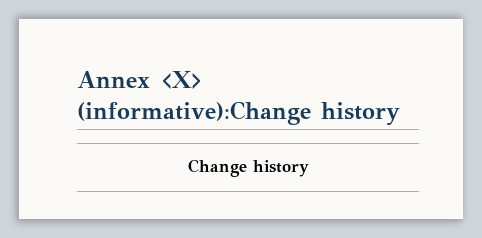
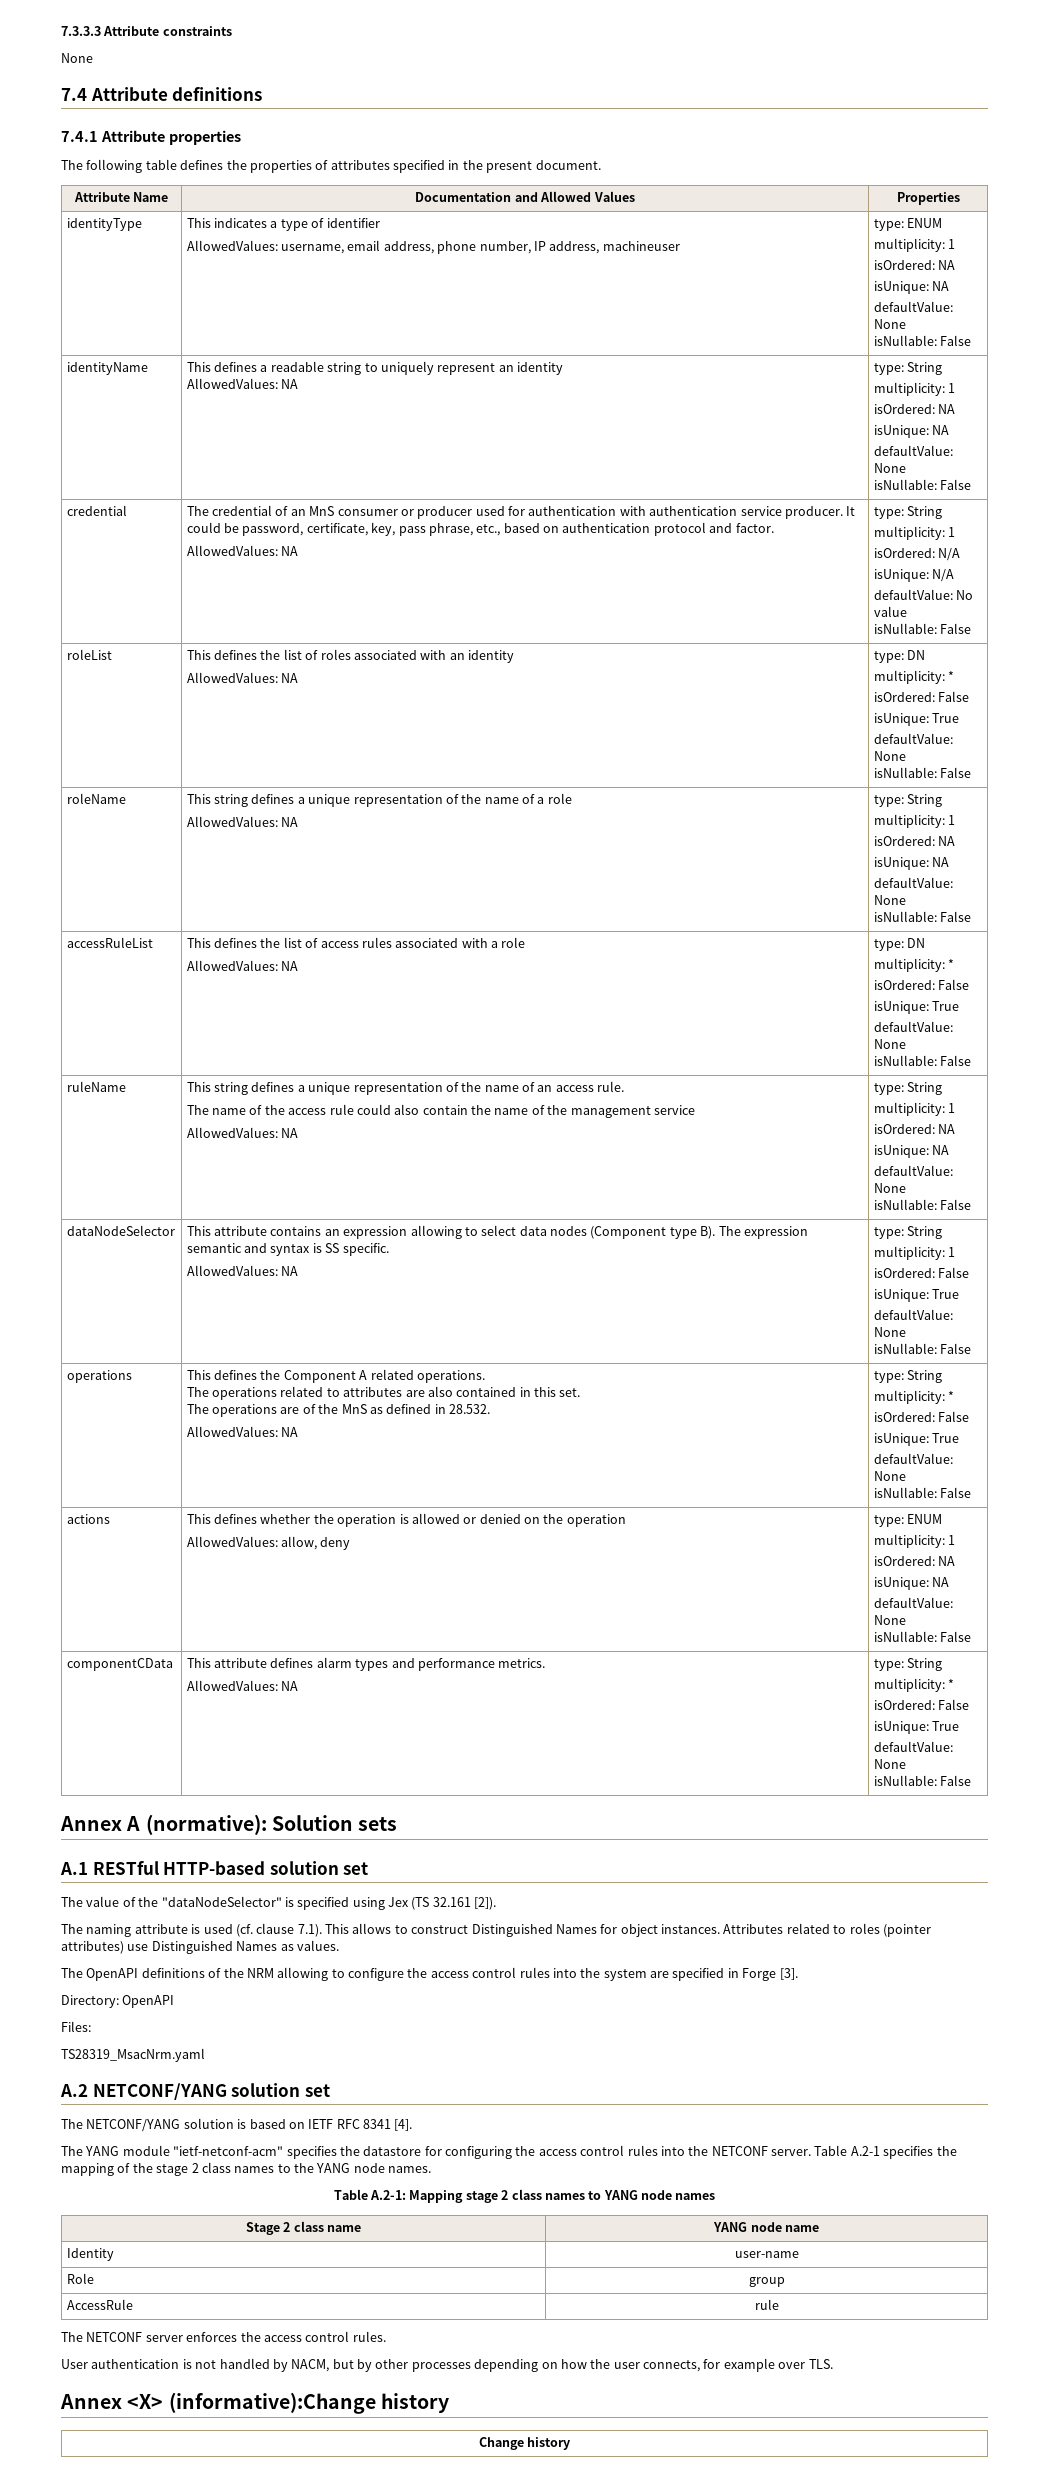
+ 7.3.3.3 Attribute constraints
+ None
+ 7.4 Attribute definitions
+ 7.4.1 Attribute properties
+ The following table defines the properties of attributes specified in the present document.
+ Attribute Name | Documentation and Allowed Values | Properties
+ identityType | This indicates a type of identifier
+ AllowedValues: username, email address, phone number, IP address, machineuser | type: ENUM
+ multiplicity: 1
+ isOrdered: NA
+ isUnique: NA
+ defaultValue: None
+ isNullable: False
+ identityName | This defines a readable string to uniquely represent an identity
+ AllowedValues: NA | type: String
+ multiplicity: 1
+ isOrdered: NA
+ isUnique: NA
+ defaultValue: None
+ isNullable: False
+ credential | The credential of an MnS consumer or producer used for authentication with authentication service producer. It could be password, certificate, key, pass phrase, etc., based on authentication protocol and factor.
+ AllowedValues: NA | type: String
+ multiplicity: 1
+ isOrdered: N/A
+ isUnique: N/A
+ defaultValue: No value
+ isNullable: False
+ roleList | This defines the list of roles associated with an identity
+ AllowedValues: NA | type: DN
+ multiplicity: *
+ isOrdered: False
+ isUnique: True
+ defaultValue: None
+ isNullable: False
+ roleName | This string defines a unique representation of the name of a role
+ AllowedValues: NA | type: String
+ multiplicity: 1
+ isOrdered: NA
+ isUnique: NA
+ defaultValue: None
+ isNullable: False
+ accessRuleList | This defines the list of access rules associated with a role
+ AllowedValues: NA | type: DN
+ multiplicity: *
+ isOrdered: False
+ isUnique: True
+ defaultValue: None
+ isNullable: False
+ ruleName | This string defines a unique representation of the name of an access rule.
+ The name of the access rule could also contain the name of the management service
+ AllowedValues: NA | type: String
+ multiplicity: 1
+ isOrdered: NA
+ isUnique: NA
+ defaultValue: None
+ isNullable: False
+ dataNodeSelector | This attribute contains an expression allowing to select data nodes (Component type B). The expression semantic and syntax is SS specific.
+ AllowedValues: NA | type: String
+ multiplicity: 1
+ isOrdered: False
+ isUnique: True
+ defaultValue: None
+ isNullable: False
+ operations | This defines the Component A related operations.
+ The operations related to attributes are also contained in this set.
+ The operations are of the MnS as defined in 28.532.
+ AllowedValues: NA | type: String
+ multiplicity: *
+ isOrdered: False
+ isUnique: True
+ defaultValue: None
+ isNullable: False
+ actions | This defines whether the operation is allowed or denied on the operation
+ AllowedValues: allow, deny | type: ENUM
+ multiplicity: 1
+ isOrdered: NA
+ isUnique: NA
+ defaultValue: None
+ isNullable: False
+ componentCData | This attribute defines alarm types and performance metrics.
+ AllowedValues: NA | type: String
+ multiplicity: *
+ isOrdered: False
+ isUnique: True
+ defaultValue: None
+ isNullable: False
+ Annex A (normative): Solution sets
+ A.1 RESTful HTTP-based solution set
+ The value of the "dataNodeSelector" is specified using Jex (TS 32.161 [2]).
+ The naming attribute is used (cf. clause 7.1). This allows to construct Distinguished Names for object instances. Attributes related to roles (pointer attributes) use Distinguished Names as values.
+ The OpenAPI definitions of the NRM allowing to configure the access control rules into the system are specified in Forge [3].
+ Directory: OpenAPI
+ Files:
+ TS28319_MsacNrm.yaml
+ A.2 NETCONF/YANG solution set
+ The NETCONF/YANG solution is based on IETF RFC 8341 [4].
+ The YANG module "ietf-netconf-acm" specifies the datastore for configuring the access control rules into the NETCONF server. Table A.2-1 specifies the mapping of the stage 2 class names to the YANG node names.
+ Table A.2-1: Mapping stage 2 class names to YANG node names
+ Stage 2 class name | YANG node name
+ Identity | user-name
+ Role | group
+ AccessRule | rule
+ The NETCONF server enforces the access control rules.
+ User authentication is not handled by NACM, but by other processes depending on how the user connects, for example over TLS.

